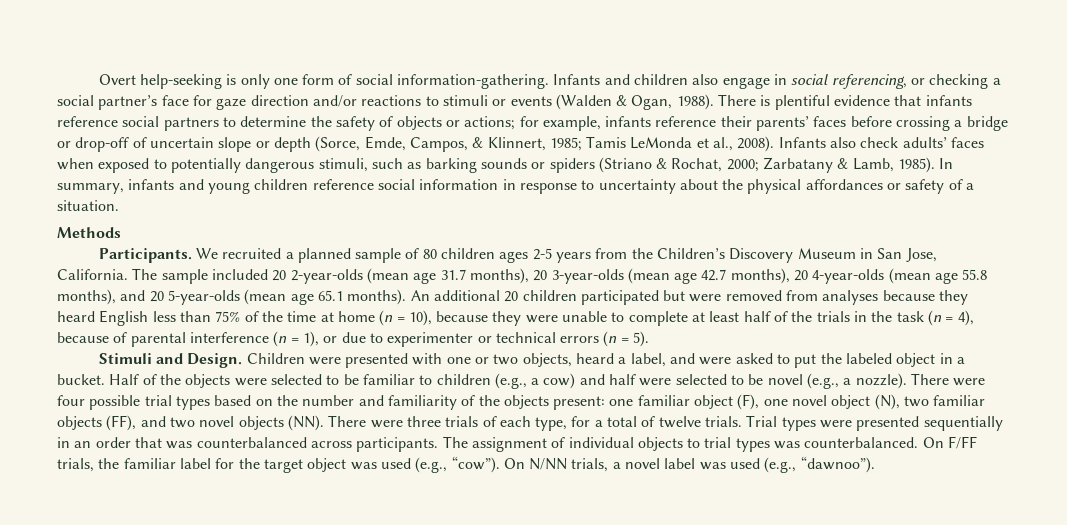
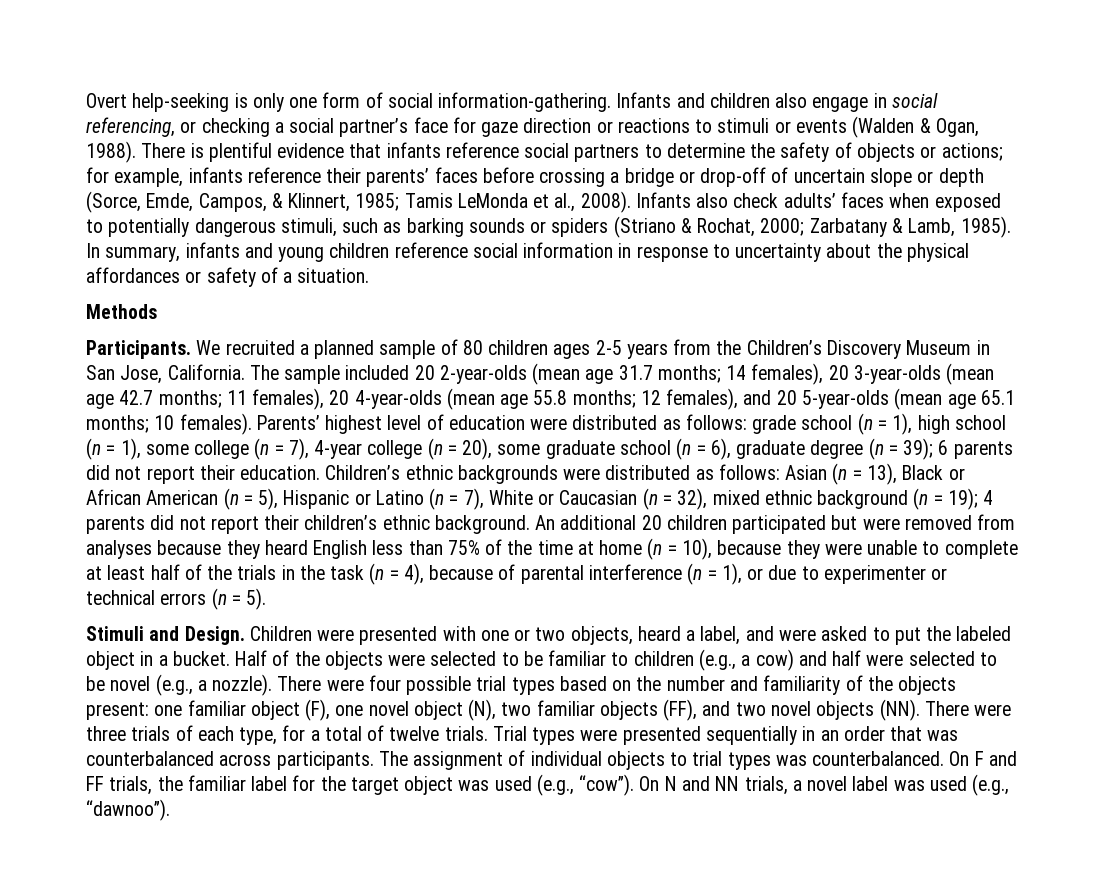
- Infants and children also engage in social referencing, or checking a social partner’s face for gaze direction and/or reactions to stimuli or events (Walden & Ogan, 1988).
+ Infants and children also engage in social referencing, or checking a social partner’s face for gaze direction or reactions to stimuli or events (Walden & Ogan, 1988).
- The sample included 20 2-year-olds (mean age 31.7 months), 20 3-year-olds (mean age 42.7 months), 20 4-year-olds (mean age 55.8 months), and 20 5-year-olds (mean age 65.1 months).
+ The sample included 20 2-year-olds (mean age 31.7 months; 14 females), 20 3-year-olds (mean age 42.7 months; 11 females), 20 4-year-olds (mean age 55.8 months; 12 females), and 20 5-year-olds (mean age 65.1 months; 10 females). Parents’ highest level of education were distributed as follows: grade school (n = 1), high school (n = 1), some college (n = 7), 4-year college (n = 20), some graduate school (n = 6), graduate degree (n = 39); 6 parents did not report their education. Children’s ethnic backgrounds were distributed as follows: Asian (n = 13), Black or African American (n = 5), Hispanic or Latino (n = 7), White or Caucasian (n = 32), mixed ethnic background (n = 19); 4 parents did not report their children’s ethnic background.
- On F/FF trials, the familiar label for the target object was used (e.g., “cow”).
+ On F and FF trials, the familiar label for the target object was used (e.g., “cow”).
- On N/NN trials, a novel label was used (e.g., “dawnoo”).
+ On N and NN trials, a novel label was used (e.g., “dawnoo”).

